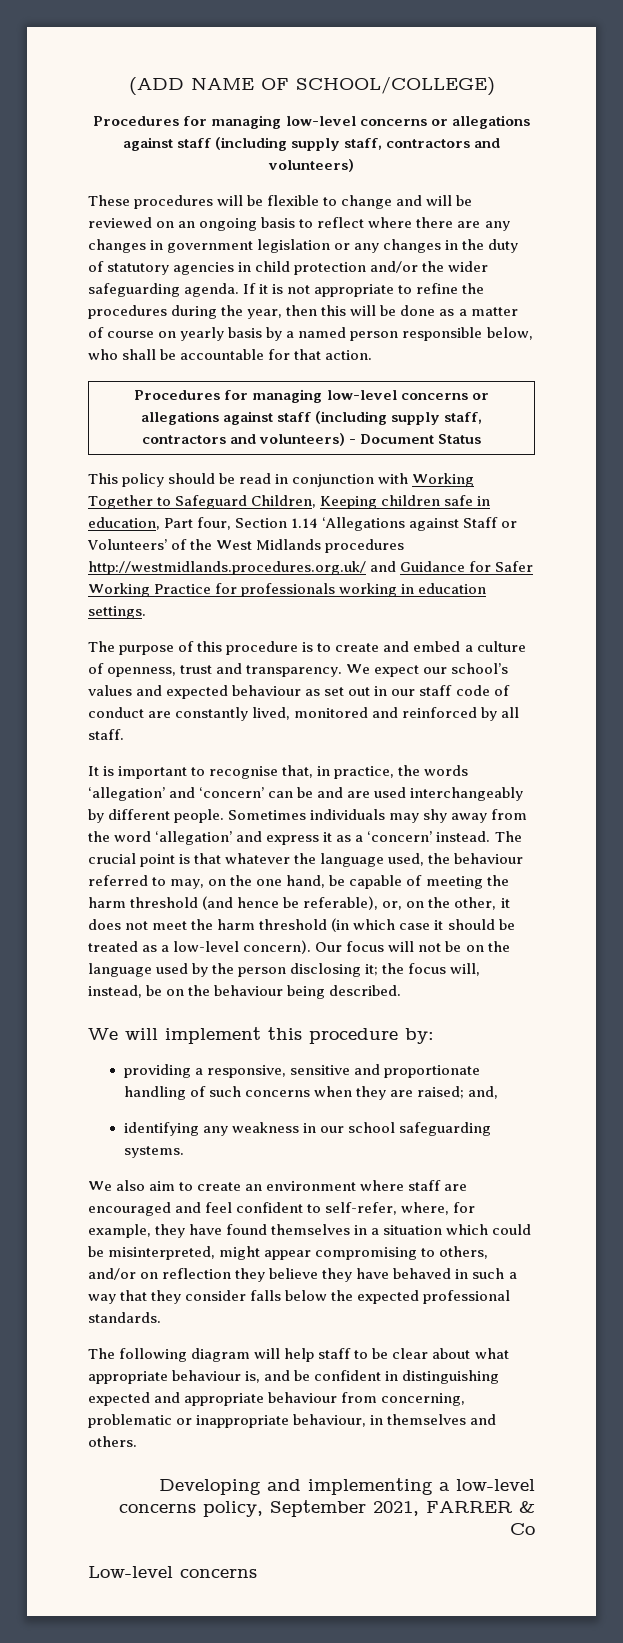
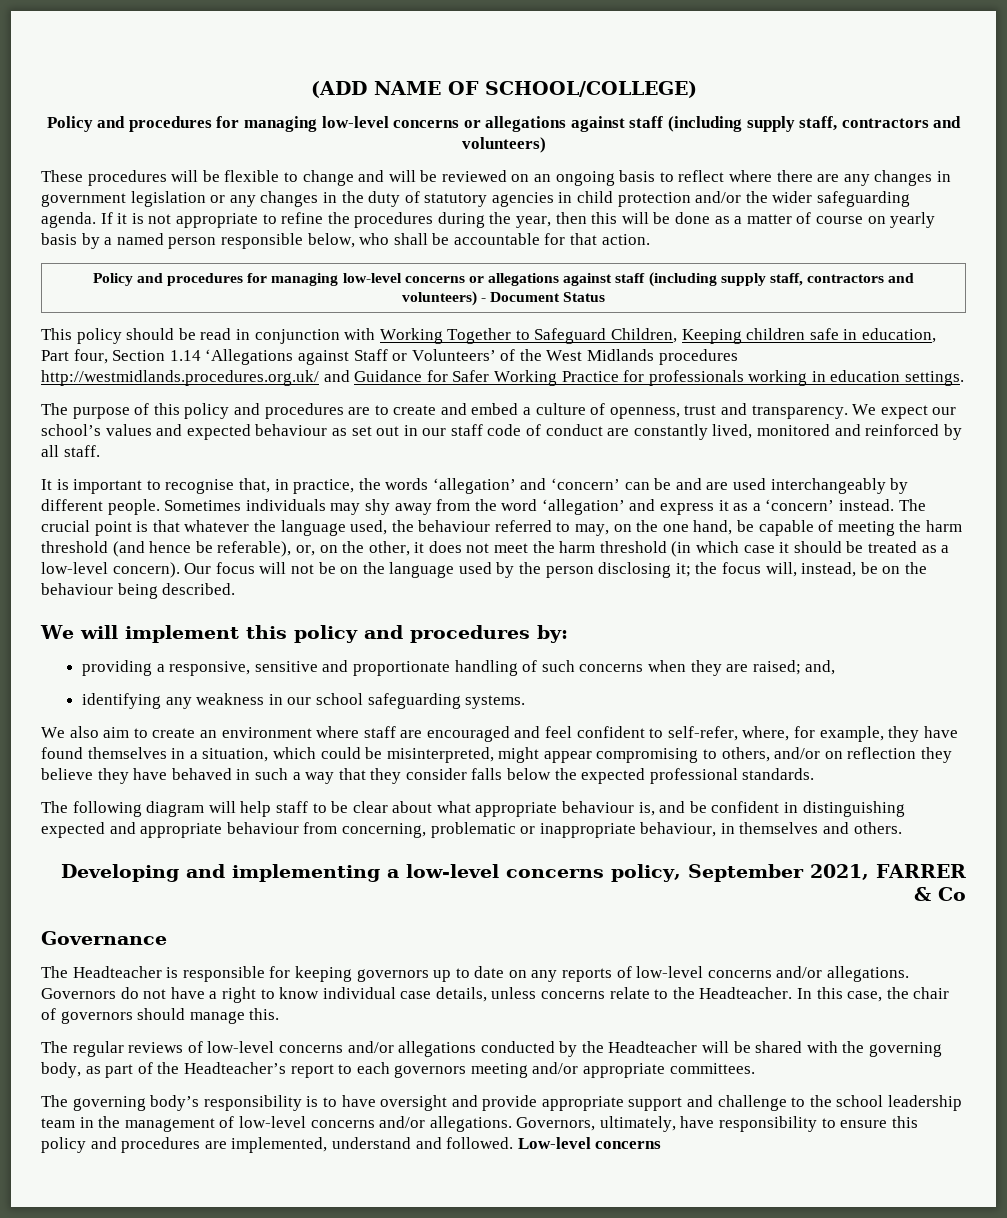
  (ADD NAME OF SCHOOL/COLLEGE)
- Procedures for managing low-level concerns or allegations against staff (including supply staff, contractors and volunteers)
+ Policy and procedures for managing low-level concerns or allegations against staff (including supply staff, contractors and volunteers)
- Procedures for managing low-level concerns or allegations against staff (including supply staff, contractors and volunteers) - Document Status
+ Policy and procedures for managing low-level concerns or allegations against staff (including supply staff, contractors and volunteers) - Document Status
- The purpose of this procedure is to create and embed a culture of openness, trust and transparency.
+ The purpose of this policy and procedures are to create and embed a culture of openness, trust and transparency.
- We will implement this procedure by:
+ We will implement this policy and procedures by:
- We also aim to create an environment where staff are encouraged and feel confident to self-refer, where, for example, they have found themselves in a situation which could be misinterpreted, might appear compromising to others, and/or on reflection they believe they have behaved in such a way that they consider falls below the expected professional standards.
+ We also aim to create an environment where staff are encouraged and feel confident to self-refer, where, for example, they have found themselves in a situation, which could be misinterpreted, might appear compromising to others, and/or on reflection they believe they have behaved in such a way that they consider falls below the expected professional standards.
+ Governance
+ The Headteacher is responsible for keeping governors up to date on any reports of low-level concerns and/or allegations. Governors do not have a right to know individual case details, unless concerns relate to the Headteacher. In this case, the chair of governors should manage this.
+ The regular reviews of low-level concerns and/or allegations conducted by the Headteacher will be shared with the governing body, as part of the Headteacher’s report to each governors meeting and/or appropriate committees.
+ The governing body’s responsibility is to have oversight and provide appropriate support and challenge to the school leadership team in the management of low-level concerns and/or allegations. Governors, ultimately, have responsibility to ensure this policy and procedures are implemented, understand and followed.

